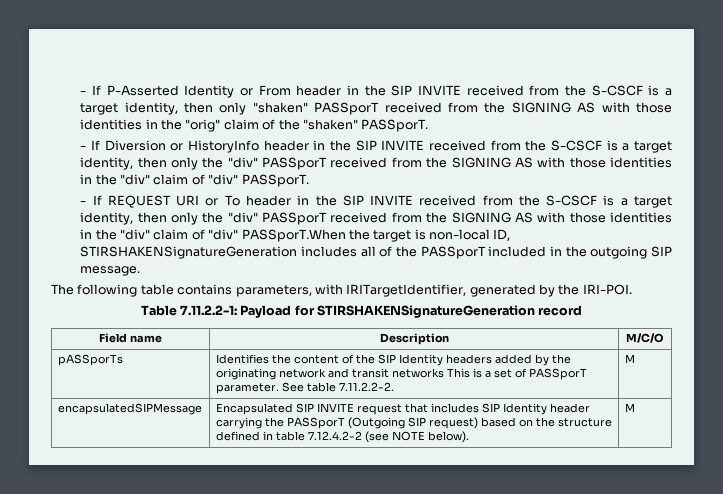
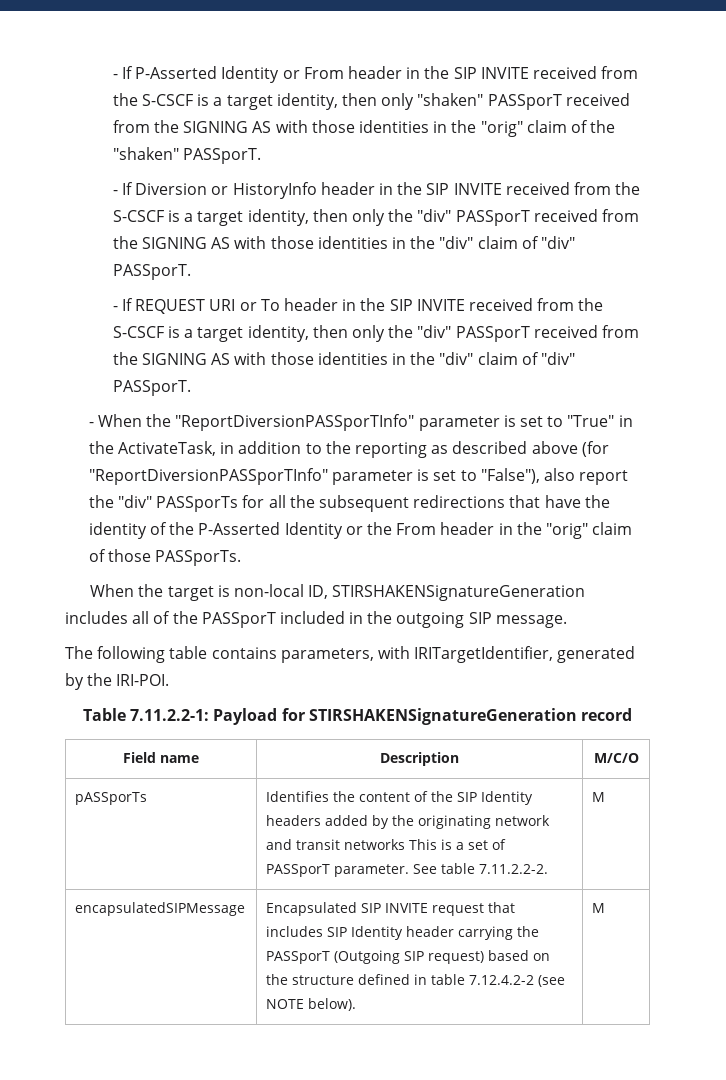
- - If REQUEST URI or To header in the SIP INVITE received from the S-CSCF is a target identity, then only the "div" PASSporT received from the SIGNING AS with those identities in the "div" claim of "div" PASSporT.When the target is non-local ID, STIRSHAKENSignatureGeneration includes all of the PASSporT included in the outgoing SIP message.
+ - If REQUEST URI or To header in the SIP INVITE received from the S-CSCF is a target identity, then only the "div" PASSporT received from the SIGNING AS with those identities in the "div" claim of "div" PASSporT.
+ - When the "ReportDiversionPASSporTInfo" parameter is set to "True" in the ActivateTask, in addition to the reporting as described above (for "ReportDiversionPASSporTInfo" parameter is set to "False"), also report the "div" PASSporTs for all the subsequent redirections that have the identity of the P-Asserted Identity or the From header in the "orig" claim of those PASSporTs.
+ When the target is non-local ID, STIRSHAKENSignatureGeneration includes all of the PASSporT included in the outgoing SIP message.

